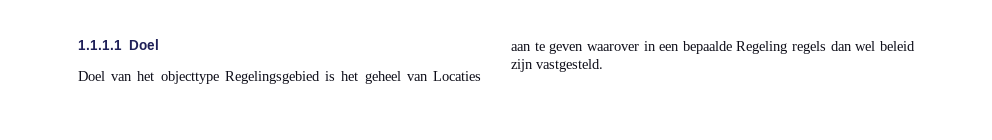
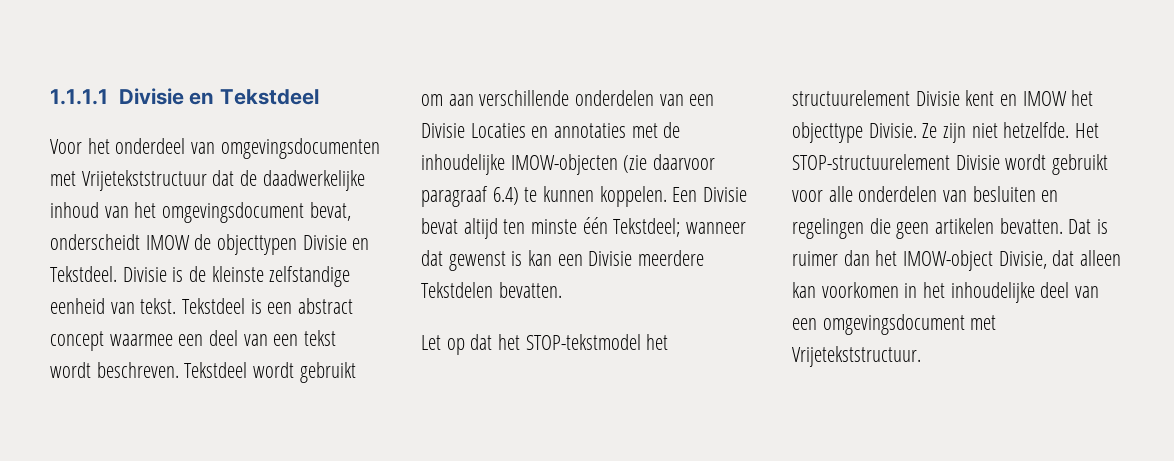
- 1.1.1.1 Doel
- Doel van het objecttype Regelingsgebied is het geheel van Locaties aan te geven waarover in een bepaalde Regeling regels dan wel beleid zijn vastgesteld.
+ 1.1.1.1 Divisie en Tekstdeel
+ Voor het onderdeel van omgevingsdocumenten met Vrijetekststructuur dat de daadwerkelijke inhoud van het omgevingsdocument bevat, onderscheidt IMOW de objecttypen Divisie en Tekstdeel. Divisie is de kleinste zelfstandige eenheid van tekst. Tekstdeel is een abstract concept waarmee een deel van een tekst wordt beschreven. Tekstdeel wordt gebruikt om aan verschillende onderdelen van een Divisie Locaties en annotaties met de inhoudelijke IMOW-objecten (zie daarvoor paragraaf 6.4) te kunnen koppelen. Een Divisie bevat altijd ten minste één Tekstdeel; wanneer dat gewenst is kan een Divisie meerdere Tekstdelen bevatten.
+ Let op dat het STOP-tekstmodel het structuurelement Divisie kent en IMOW het objecttype Divisie. Ze zijn niet hetzelfde. Het STOP-structuurelement Divisie wordt gebruikt voor alle onderdelen van besluiten en regelingen die geen artikelen bevatten. Dat is ruimer dan het IMOW-object Divisie, dat alleen kan voorkomen in het inhoudelijke deel van een omgevingsdocument met Vrijetekststructuur.

